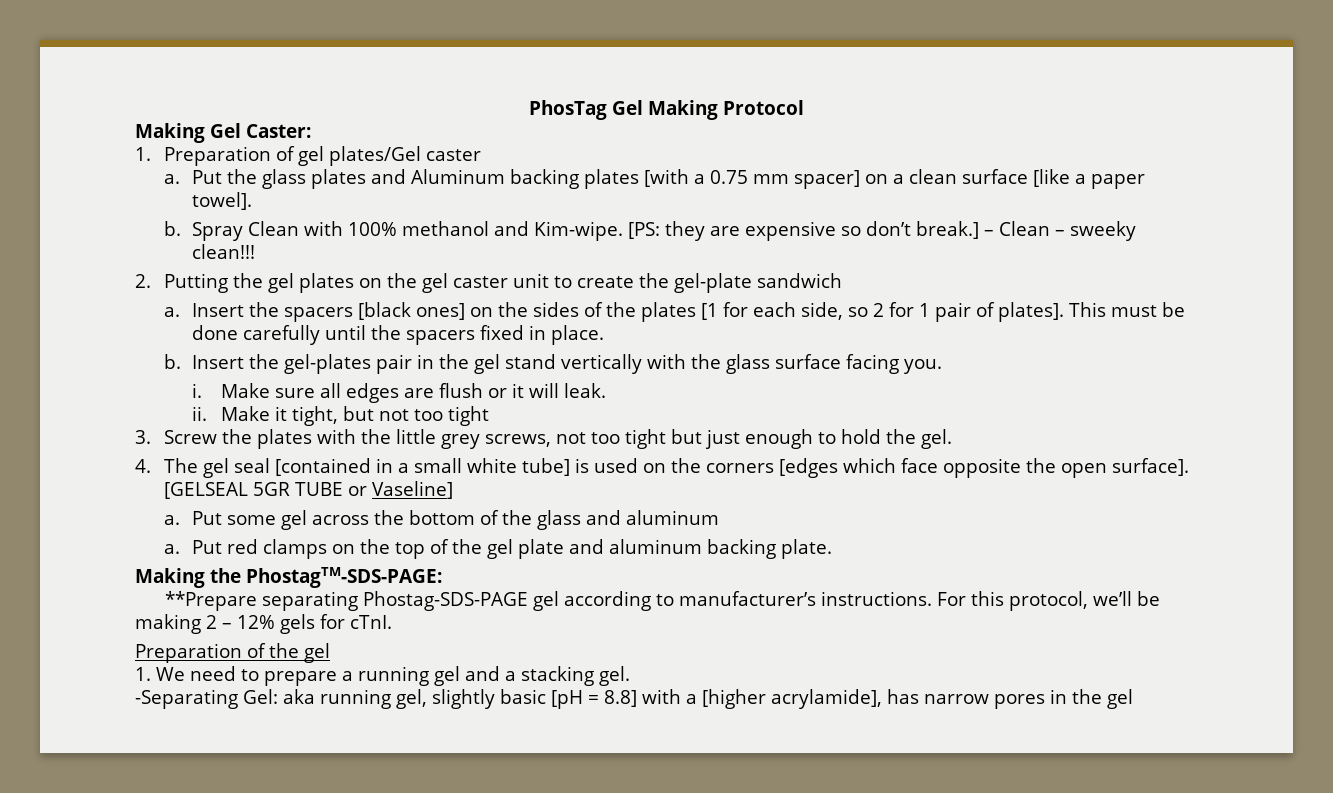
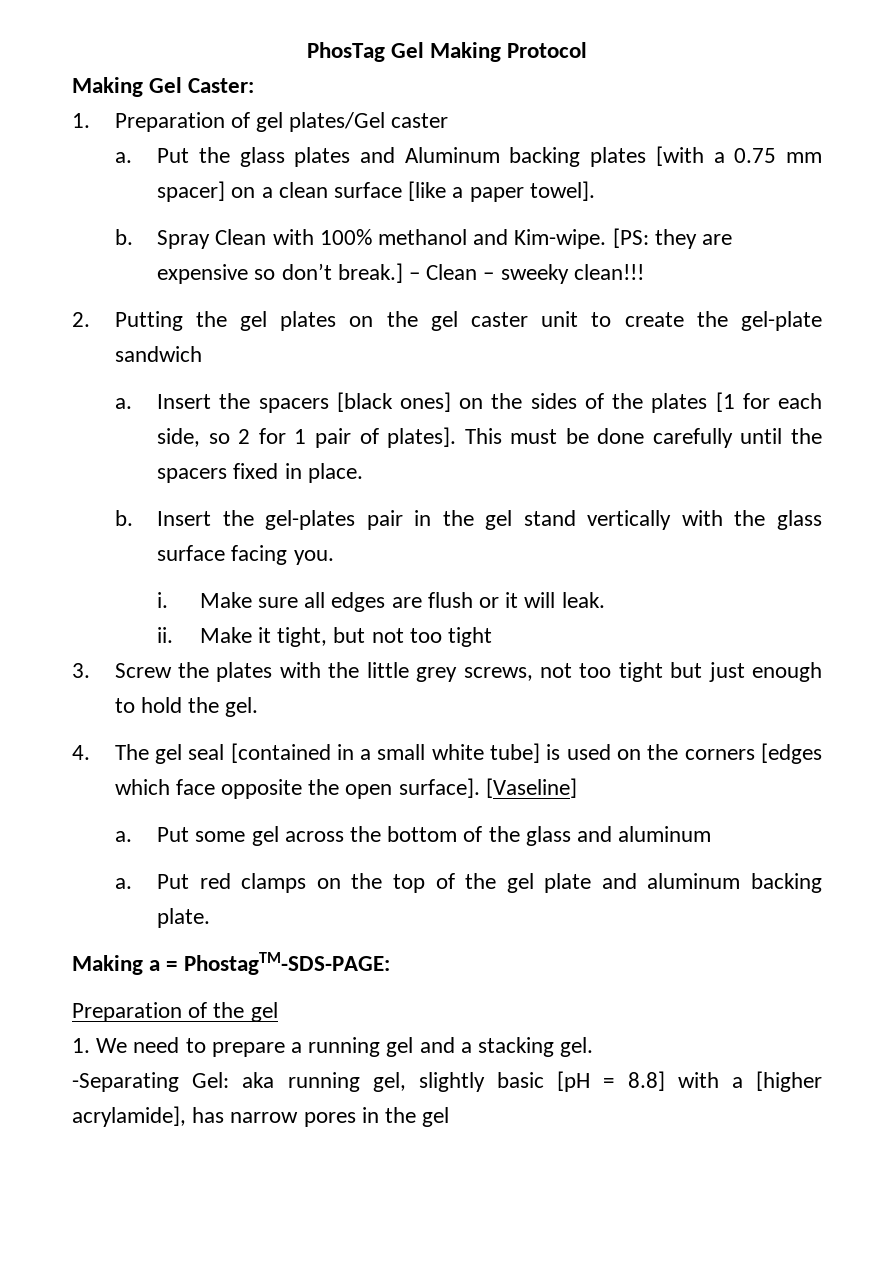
- [GELSEAL 5GR TUBE or Vaseline]
+ [Vaseline]
- Making the PhostagTM-SDS-PAGE:
+ Making a = PhostagTM-SDS-PAGE:
- **Prepare separating Phostag-SDS-PAGE gel according to manufacturer’s instructions. For this protocol, we’ll be making 2 – 12% gels for cTnI.

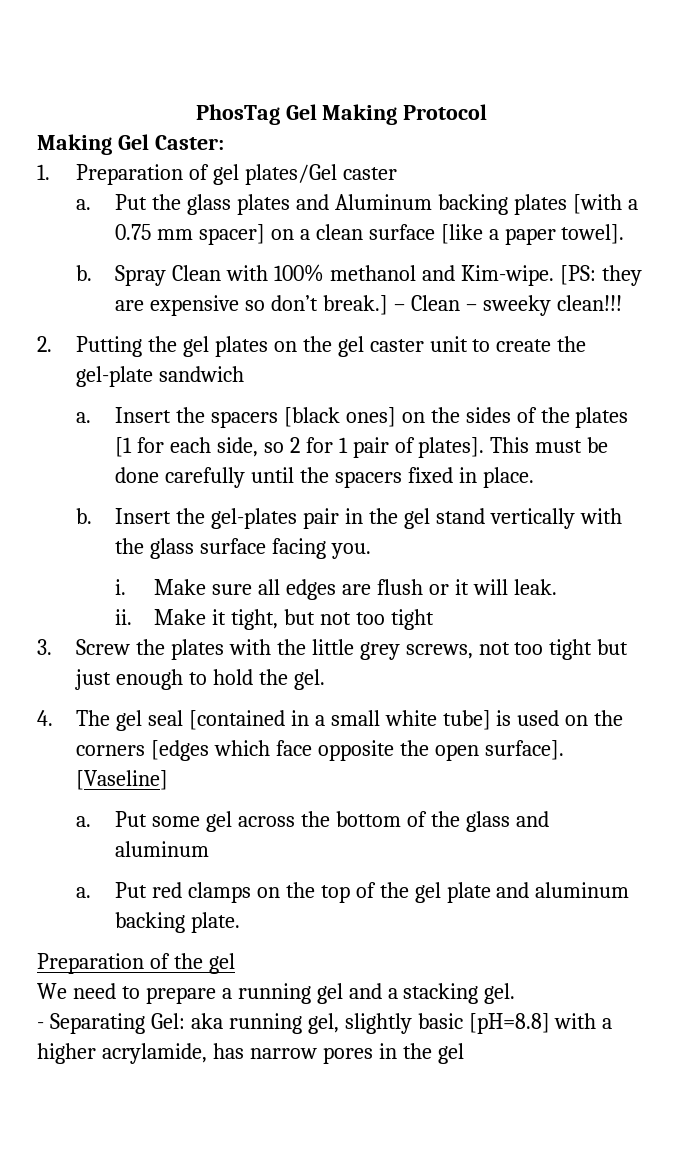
- Making a = PhostagTM-SDS-PAGE:
- 1. We need to prepare a running gel and a stacking gel.
+ We need to prepare a running gel and a stacking gel.
- -Separating Gel: aka running gel, slightly basic [pH = 8.8] with a [higher acrylamide], has narrow pores in the gel
+ - Separating Gel: aka running gel, slightly basic [pH=8.8] with a higher acrylamide, has narrow pores in the gel

